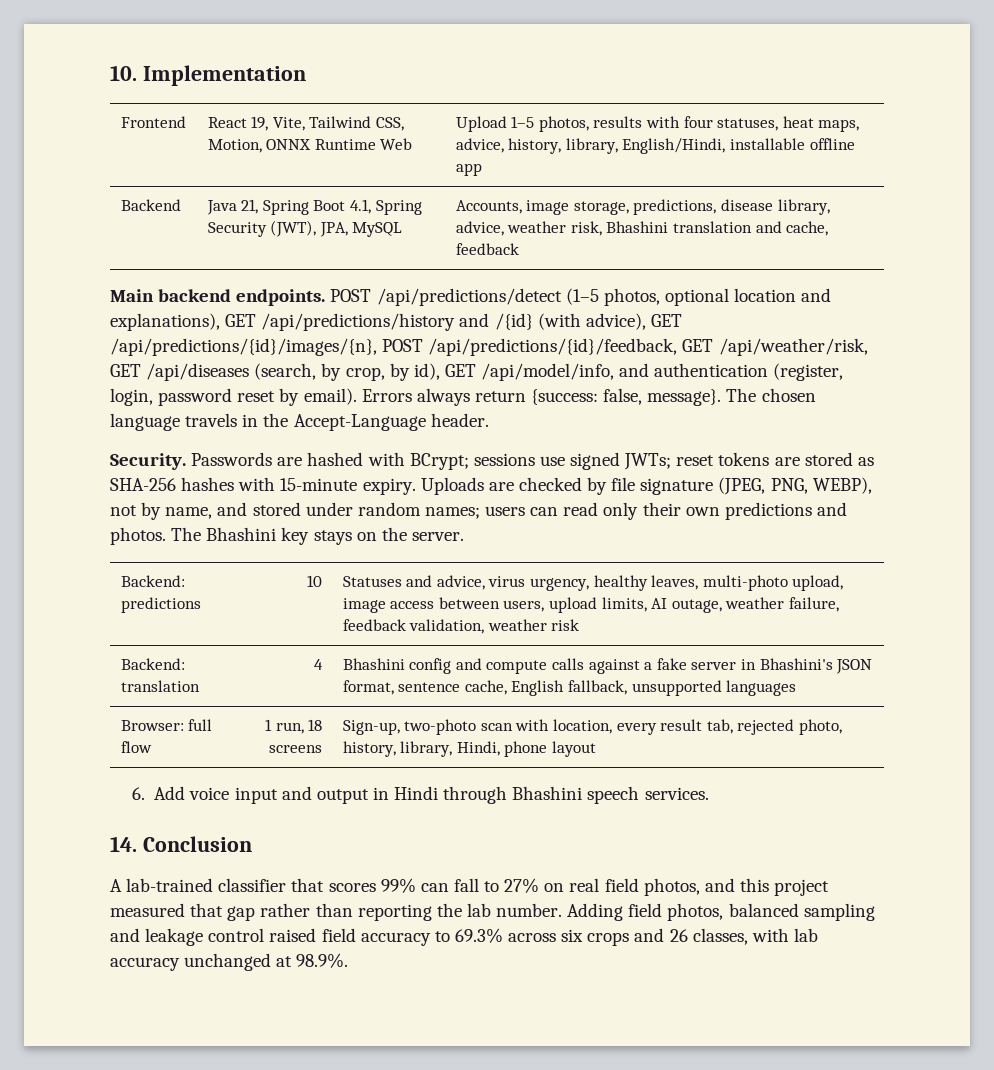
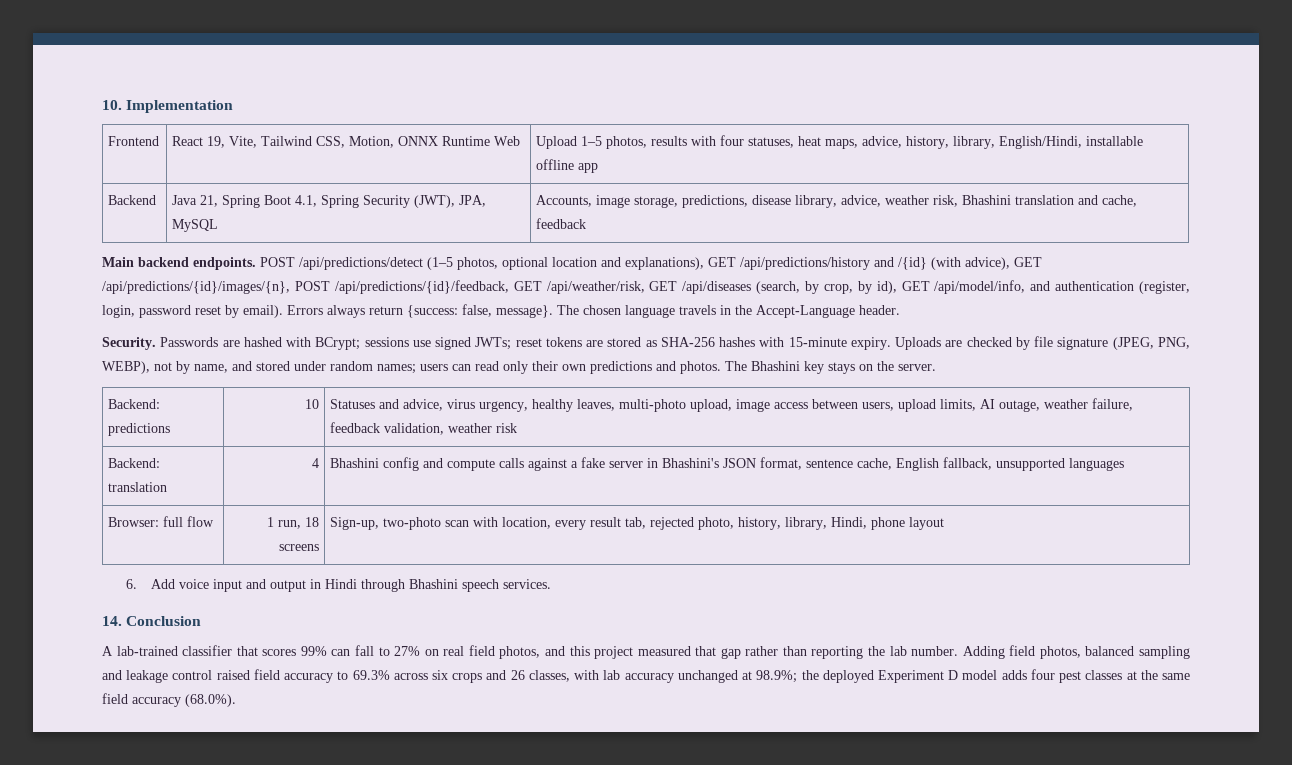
- Adding field photos, balanced sampling and leakage control raised field accuracy to 69.3% across six crops and 26 classes, with lab accuracy unchanged at 98.9%.
+ Adding field photos, balanced sampling and leakage control raised field accuracy to 69.3% across six crops and 26 classes, with lab accuracy unchanged at 98.9%; the deployed Experiment D model adds four pest classes at the same field accuracy (68.0%).

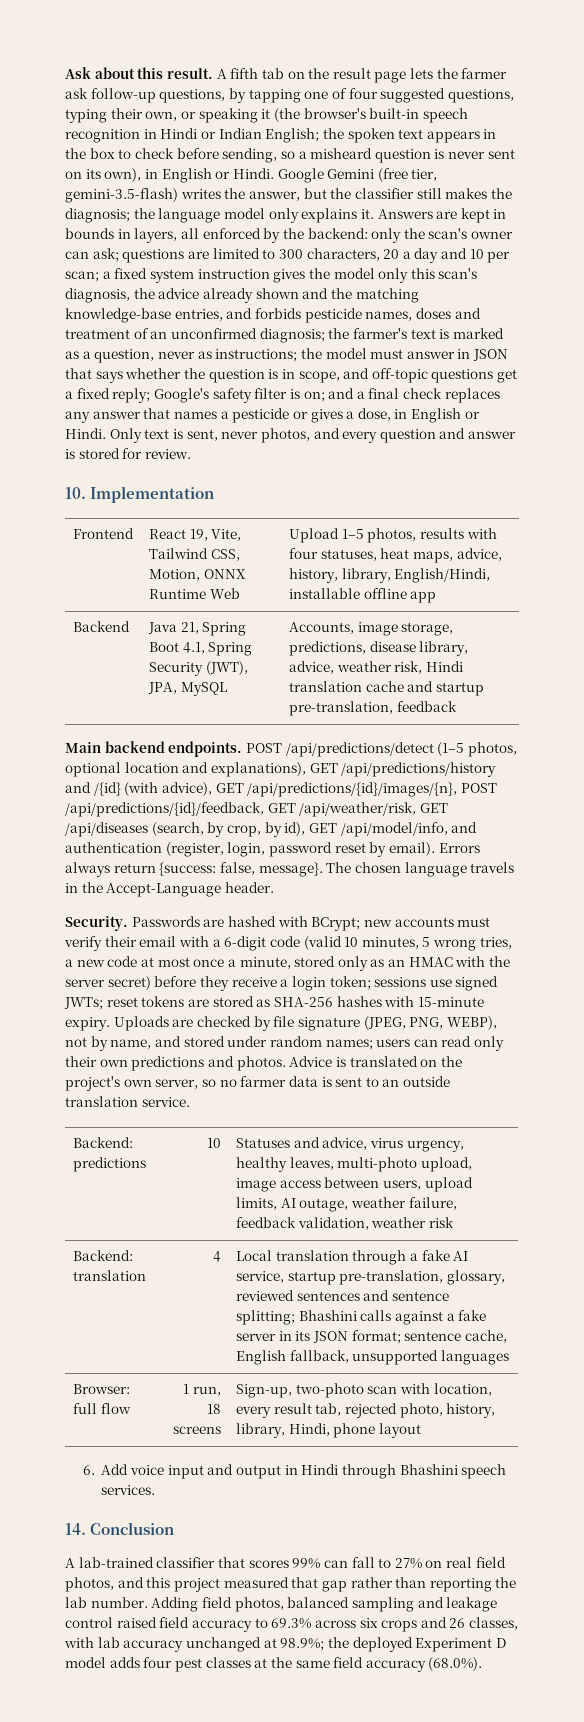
+ Ask about this result. A fifth tab on the result page lets the farmer ask follow-up questions, by tapping one of four suggested questions, typing their own, or speaking it (the browser's built-in speech recognition in Hindi or Indian English; the spoken text appears in the box to check before sending, so a misheard question is never sent on its own), in English or Hindi. Google Gemini (free tier, gemini-3.5-flash) writes the answer, but the classifier still makes the diagnosis; the language model only explains it. Answers are kept in bounds in layers, all enforced by the backend: only the scan's owner can ask; questions are limited to 300 characters, 20 a day and 10 per scan; a fixed system instruction gives the model only this scan's diagnosis, the advice already shown and the matching knowledge-base entries, and forbids pesticide names, doses and treatment of an unconfirmed diagnosis; the farmer's text is marked as a question, never as instructions; the model must answer in JSON that says whether the question is in scope, and off-topic questions get a fixed reply; Google's safety filter is on; and a final check replaces any answer that names a pesticide or gives a dose, in English or Hindi. Only text is sent, never photos, and every question and answer is stored for review.
- Backend | Java 21, Spring Boot 4.1, Spring Security (JWT), JPA, MySQL | Accounts, image storage, predictions, disease library, advice, weather risk, Bhashini translation and cache, feedback
+ Backend | Java 21, Spring Boot 4.1, Spring Security (JWT), JPA, MySQL | Accounts, image storage, predictions, disease library, advice, weather risk, Hindi translation cache and startup pre-translation, feedback
- Passwords are hashed with BCrypt; sessions use signed JWTs; reset tokens are stored as SHA-256 hashes with 15-minute expiry.
+ Passwords are hashed with BCrypt; new accounts must verify their email with a 6-digit code (valid 10 minutes, 5 wrong tries, a new code at most once a minute, stored only as an HMAC with the server secret) before they receive a login token; sessions use signed JWTs; reset tokens are stored as SHA-256 hashes with 15-minute expiry.
- The Bhashini key stays on the server.
+ Advice is translated on the project's own server, so no farmer data is sent to an outside translation service.
- Backend: translation | 4 | Bhashini config and compute calls against a fake server in Bhashini's JSON format, sentence cache, English fallback, unsupported languages
+ Backend: translation | 4 | Local translation through a fake AI service, startup pre-translation, glossary, reviewed sentences and sentence splitting; Bhashini calls against a fake server in its JSON format; sentence cache, English fallback, unsupported languages

